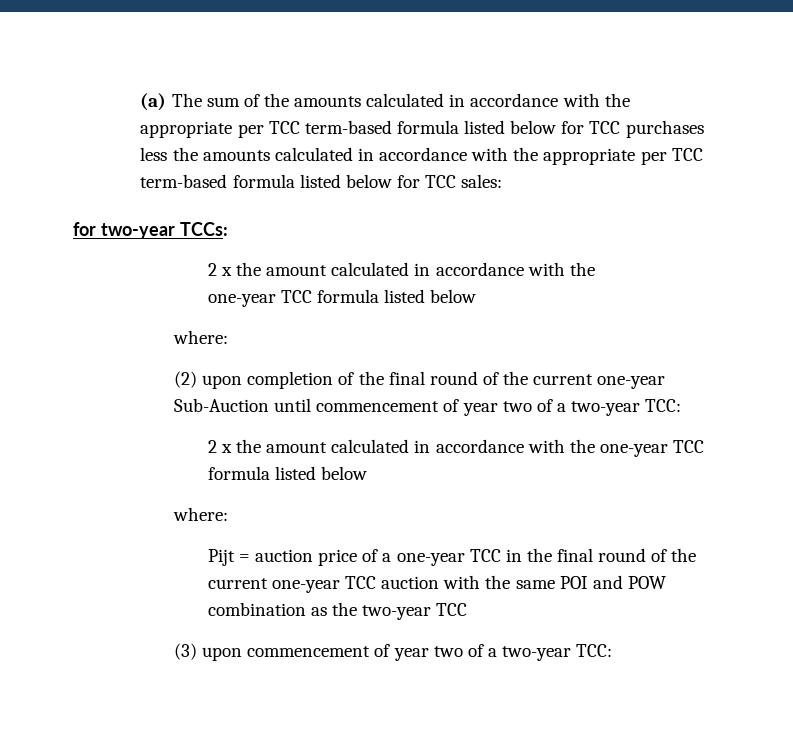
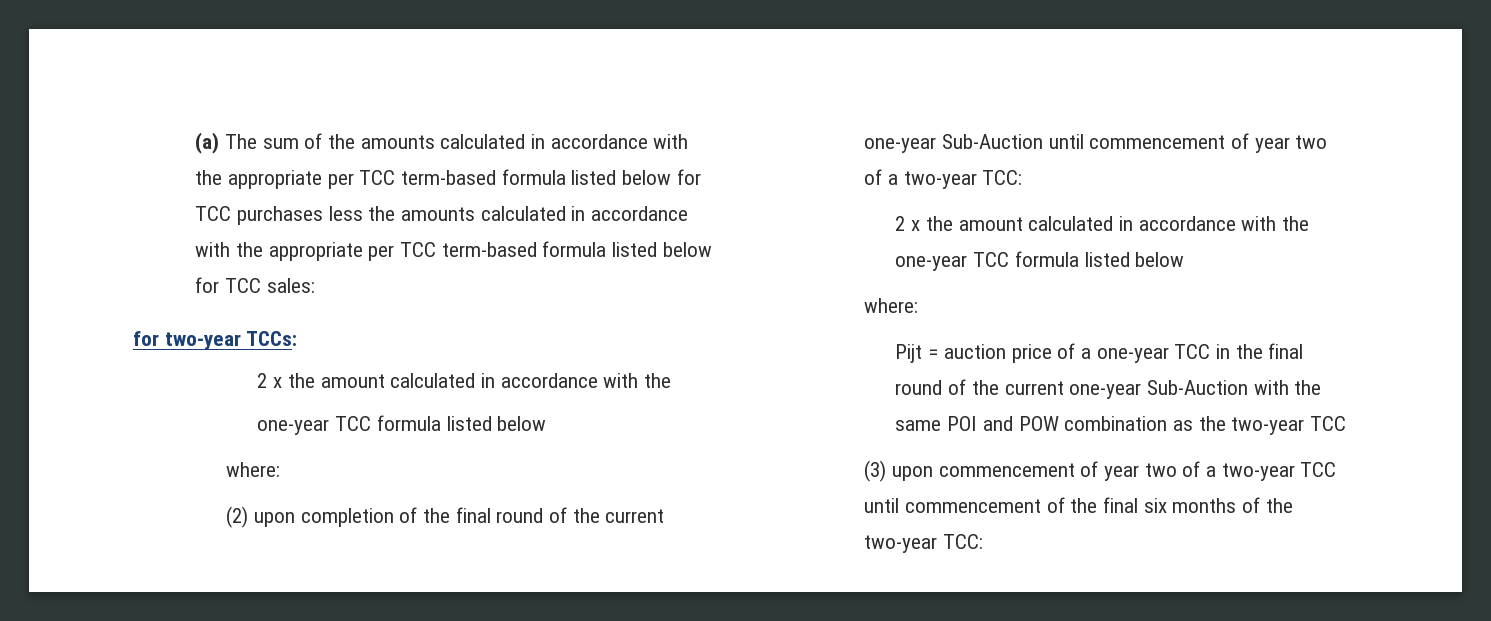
- Pijt = auction price of a one-year TCC in the final round of the current one-year TCC auction with the same POI and POW combination as the two-year TCC
+ Pijt = auction price of a one-year TCC in the final round of the current one-year Sub-Auction with the same POI and POW combination as the two-year TCC
- (3) upon commencement of year two of a two-year TCC:
+ (3) upon commencement of year two of a two-year TCC until commencement of the final six months of the two-year TCC:

